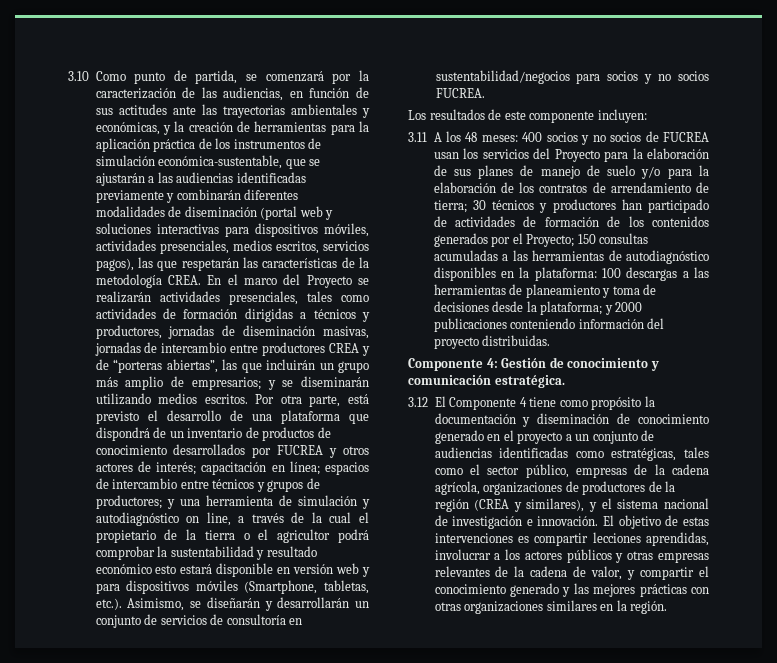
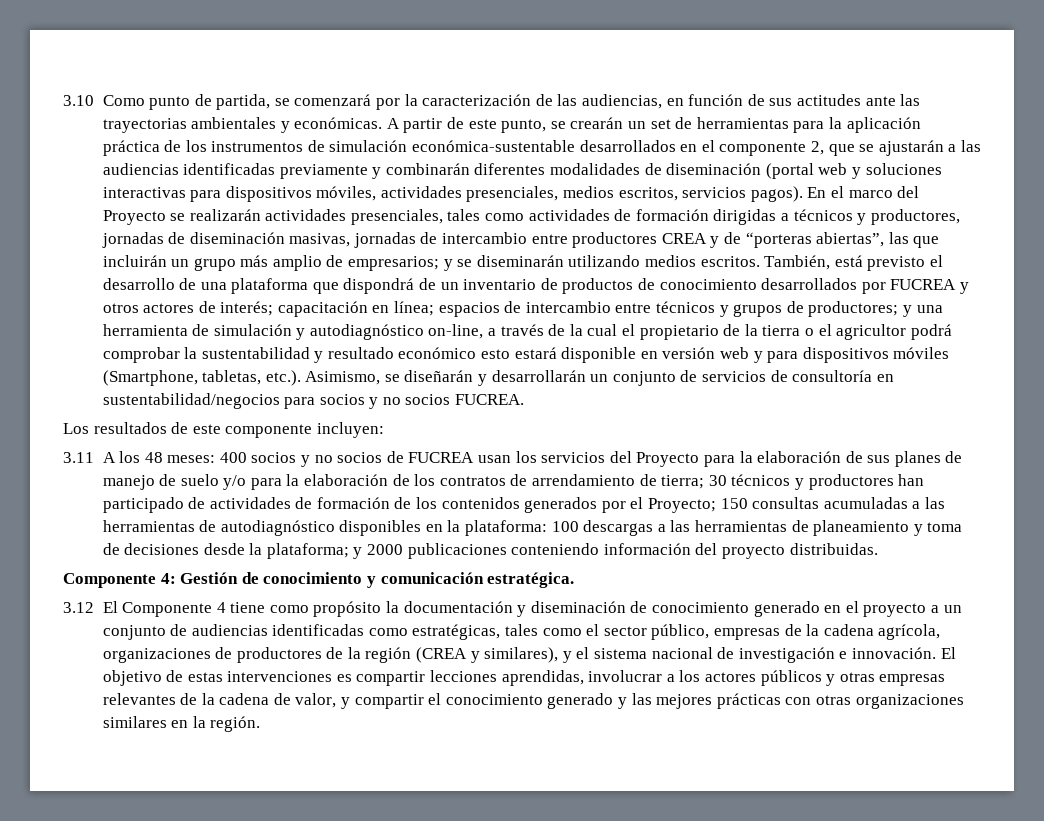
- 3.10 Como punto de partida, se comenzará por la caracterización de las audiencias, en función de sus actitudes ante las trayectorias ambientales y económicas, y la creación de herramientas para la aplicación práctica de los instrumentos de simulación económica-sustentable, que se ajustarán a las audiencias identificadas previamente y combinarán diferentes modalidades de diseminación (portal web y soluciones interactivas para dispositivos móviles, actividades presenciales, medios escritos, servicios pagos), las que respetarán las características de la metodología CREA.
+ 3.10 Como punto de partida, se comenzará por la caracterización de las audiencias, en función de sus actitudes ante las trayectorias ambientales y económicas. A partir de este punto, se crearán un set de herramientas para la aplicación práctica de los instrumentos de simulación económica-sustentable desarrollados en el componente 2, que se ajustarán a las audiencias identificadas previamente y combinarán diferentes modalidades de diseminación (portal web y soluciones interactivas para dispositivos móviles, actividades presenciales, medios escritos, servicios pagos).
- Por otra parte, está previsto el desarrollo de una plataforma que dispondrá de un inventario de productos de conocimiento desarrollados por FUCREA y otros actores de interés;
+ También, está previsto el desarrollo de una plataforma que dispondrá de un inventario de productos de conocimiento desarrollados por FUCREA y otros actores de interés;
- y una herramienta de simulación y autodiagnóstico on line, a través de la cual el propietario de la tierra o el agricultor podrá comprobar la sustentabilidad y resultado económico esto estará disponible en versión web y para dispositivos móviles (Smartphone, tabletas, etc.). Asimismo, se diseñarán y desarrollarán un conjunto de servicios de consultoría en sustentabilidad/negocios para socios y no socios FUCREA.
+ y una herramienta de simulación y autodiagnóstico on-line, a través de la cual el propietario de la tierra o el agricultor podrá comprobar la sustentabilidad y resultado económico esto estará disponible en versión web y para dispositivos móviles (Smartphone, tabletas, etc.). Asimismo, se diseñarán y desarrollarán un conjunto de servicios de consultoría en sustentabilidad/negocios para socios y no socios FUCREA.

